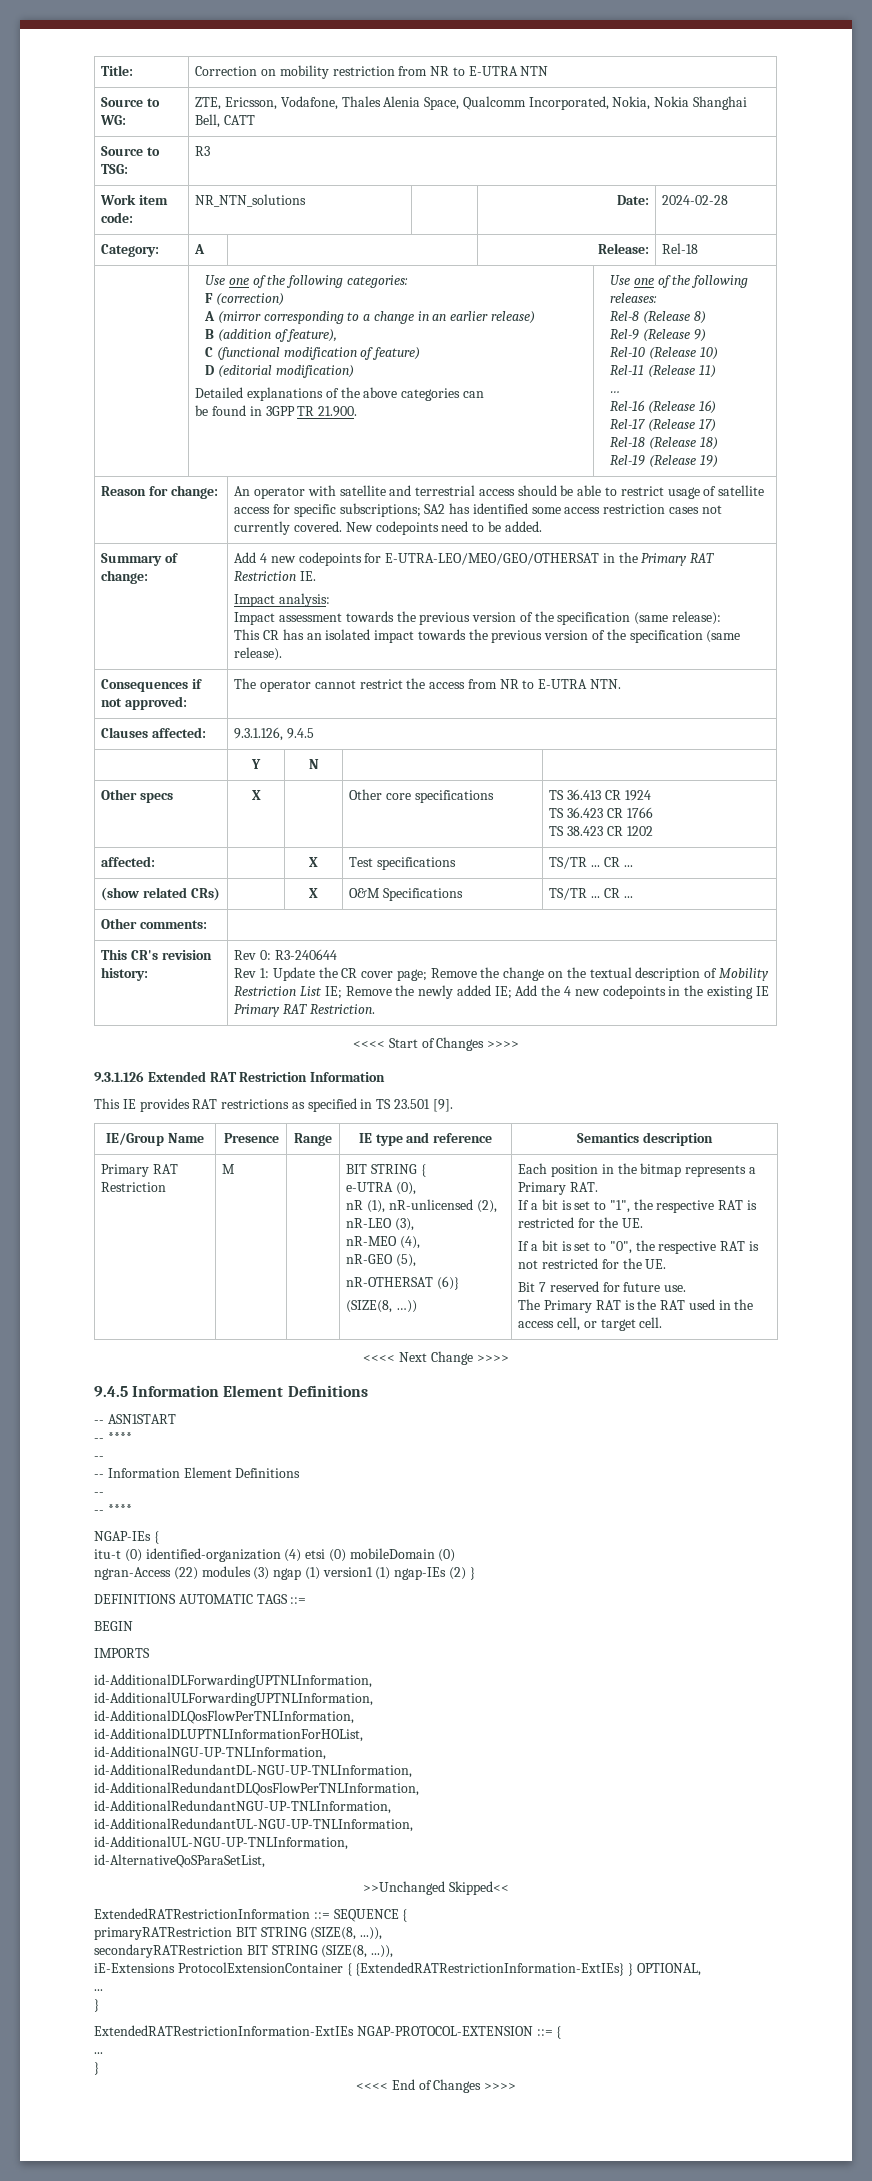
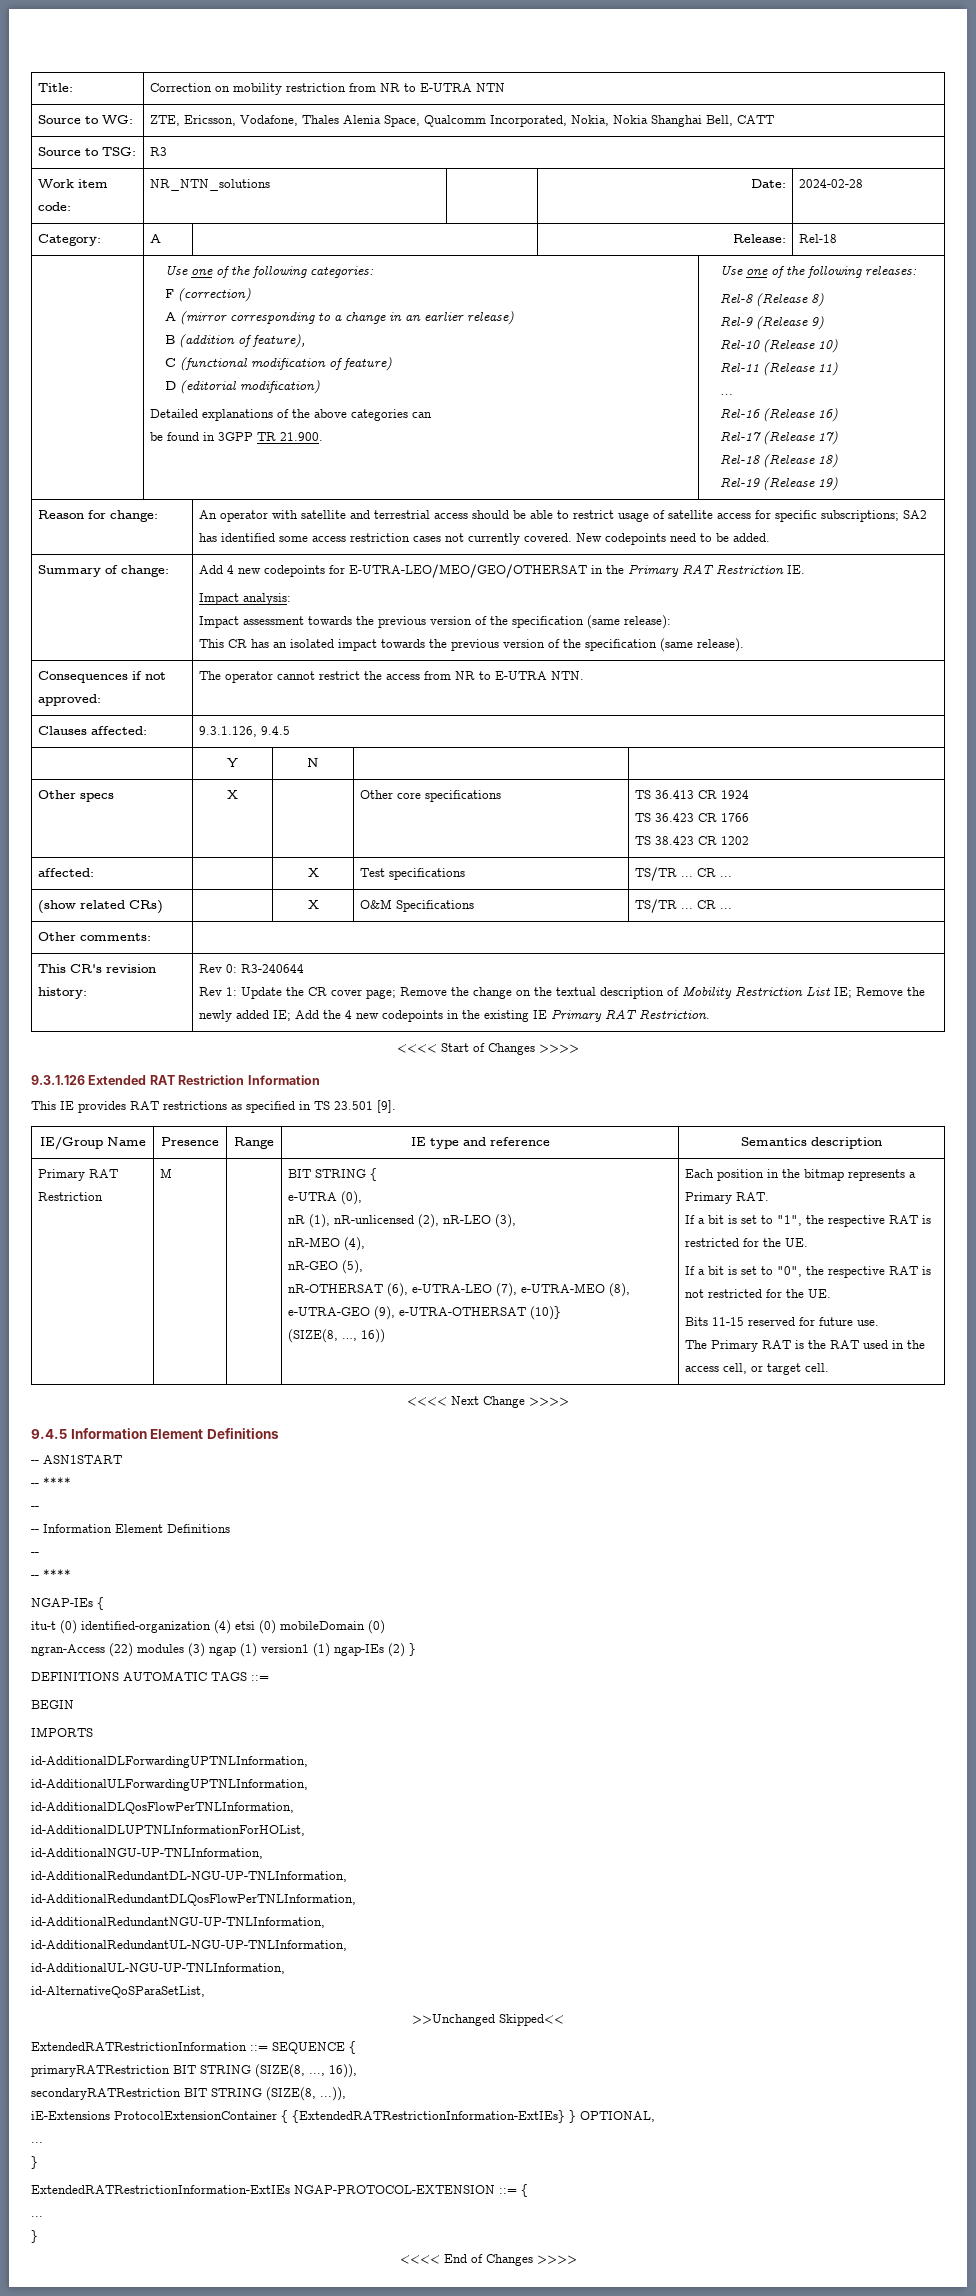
- nR-OTHERSAT (6)}
- (SIZE(8, …))
+ nR-OTHERSAT (6), e-UTRA-LEO (7), e-UTRA-MEO (8), e-UTRA-GEO (9), e-UTRA-OTHERSAT (10)}
+ (SIZE(8, …, 16))
- Bit 7 reserved for future use.
+ Bits 11-15 reserved for future use.
- primaryRATRestriction BIT STRING (SIZE(8, ...)),
+ primaryRATRestriction BIT STRING (SIZE(8, ..., 16)),

